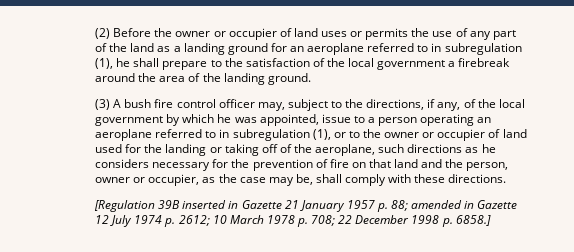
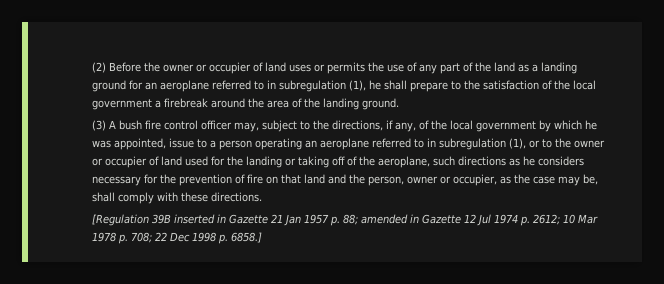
- [Regulation 39B inserted in Gazette 21 January 1957 p. 88; amended in Gazette 12 July 1974 p. 2612; 10 March 1978 p. 708; 22 December 1998 p. 6858.]
+ [Regulation 39B inserted in Gazette 21 Jan 1957 p. 88; amended in Gazette 12 Jul 1974 p. 2612; 10 Mar 1978 p. 708; 22 Dec 1998 p. 6858.]

